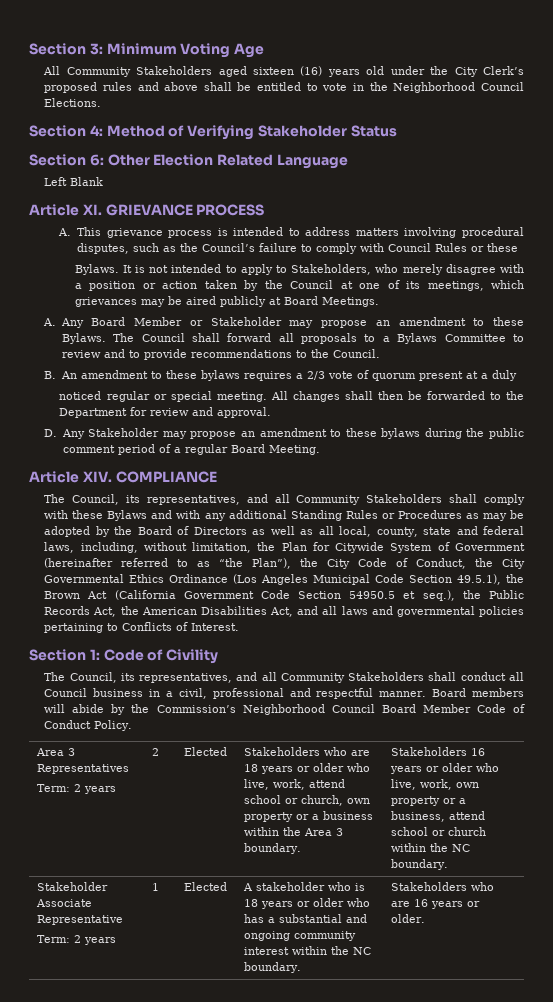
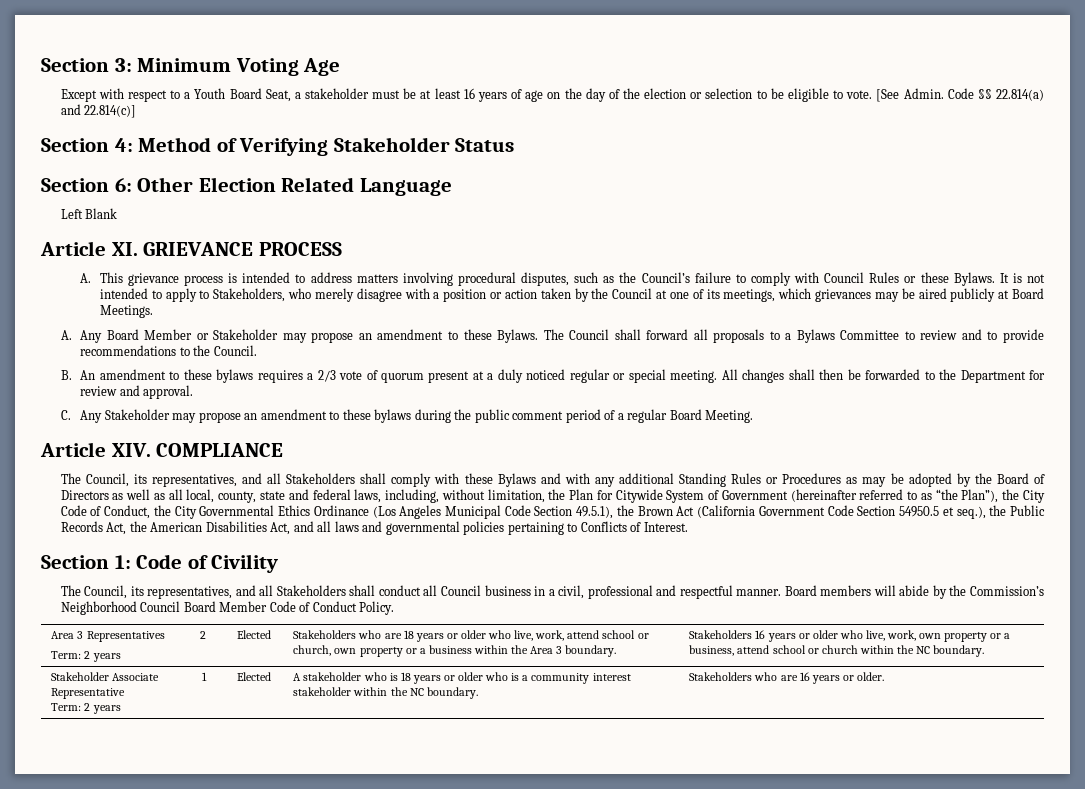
- All Community Stakeholders aged sixteen (16) years old under the City Clerk’s proposed rules and above shall be entitled to vote in the Neighborhood Council Elections.
+ Except with respect to a Youth Board Seat, a stakeholder must be at least 16 years of age on the day of the election or selection to be eligible to vote. [See Admin. Code §§ 22.814(a) and 22.814(c)]
- A. This grievance process is intended to address matters involving procedural disputes, such as the Council’s failure to comply with Council Rules or these
- Bylaws.
+ A. This grievance process is intended to address matters involving procedural disputes, such as the Council’s failure to comply with Council Rules or these Bylaws.
- B. An amendment to these bylaws requires a 2/3 vote of quorum present at a duly
- noticed regular or special meeting.
+ B. An amendment to these bylaws requires a 2/3 vote of quorum present at a duly noticed regular or special meeting.
- D. Any Stakeholder may propose an amendment to these bylaws during the public comment period of a regular Board Meeting.
+ C. Any Stakeholder may propose an amendment to these bylaws during the public comment period of a regular Board Meeting.
- The Council, its representatives, and all Community Stakeholders shall comply with these Bylaws and with any additional Standing Rules or Procedures as may be adopted by the Board of Directors as well as all local, county, state and federal laws, including, without limitation, the Plan for Citywide System of Government (hereinafter referred to as “the Plan”), the City Code of Conduct, the City Governmental Ethics Ordinance (Los Angeles Municipal Code Section 49.5.1), the Brown Act (California Government Code Section 54950.5 et seq.), the Public Records Act, the American Disabilities Act, and all laws and governmental policies pertaining to Conflicts of Interest.
+ The Council, its representatives, and all Stakeholders shall comply with these Bylaws and with any additional Standing Rules or Procedures as may be adopted by the Board of Directors as well as all local, county, state and federal laws, including, without limitation, the Plan for Citywide System of Government (hereinafter referred to as “the Plan”), the City Code of Conduct, the City Governmental Ethics Ordinance (Los Angeles Municipal Code Section 49.5.1), the Brown Act (California Government Code Section 54950.5 et seq.), the Public Records Act, the American Disabilities Act, and all laws and governmental policies pertaining to Conflicts of Interest.
- The Council, its representatives, and all Community Stakeholders shall conduct all Council business in a civil, professional and respectful manner.
+ The Council, its representatives, and all Stakeholders shall conduct all Council business in a civil, professional and respectful manner.
  Stakeholder Associate Representative
- Term: 2 years | 1 | Elected | A stakeholder who is 18 years or older who has a substantial and ongoing community interest within the NC boundary. | Stakeholders who are 16 years or older.
+ Term: 2 years | 1 | Elected | A stakeholder who is 18 years or older who is a community interest stakeholder within the NC boundary. | Stakeholders who are 16 years or older.

